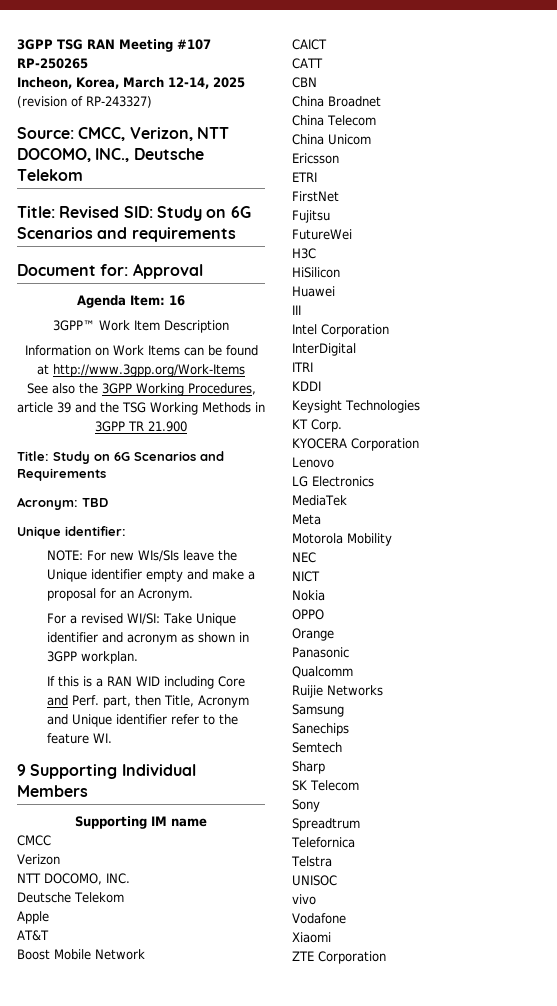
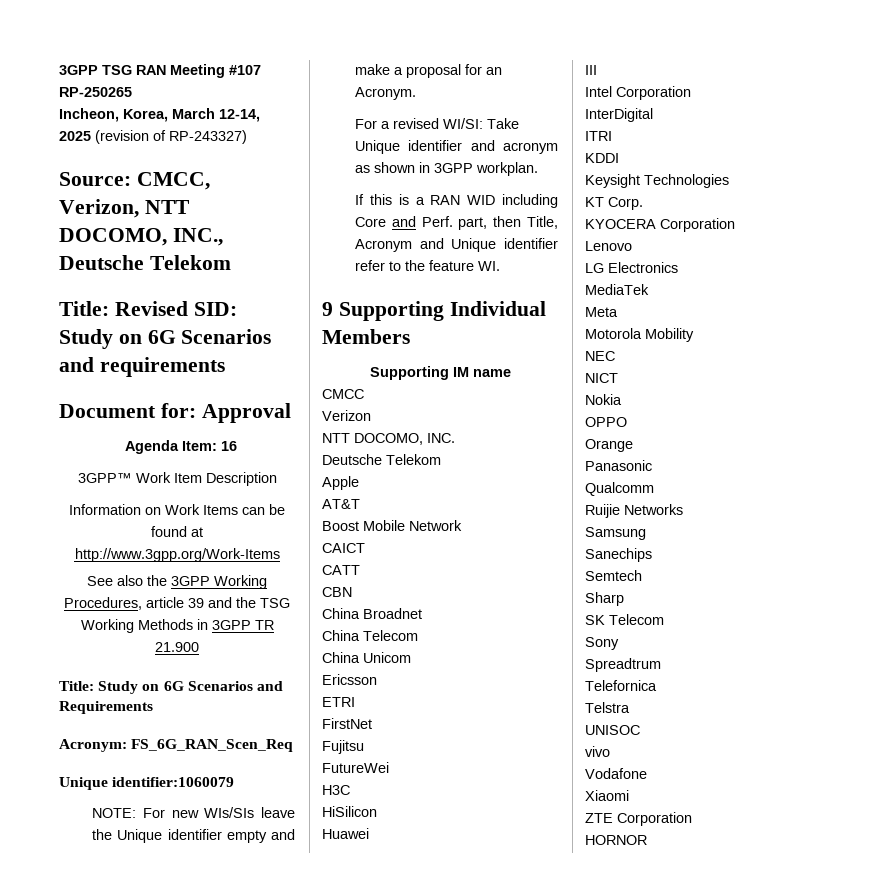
- Acronym: TBD
- Unique identifier:
+ Acronym: FS_6G_RAN_Scen_Req
+ Unique identifier:1060079
+ HORNOR

